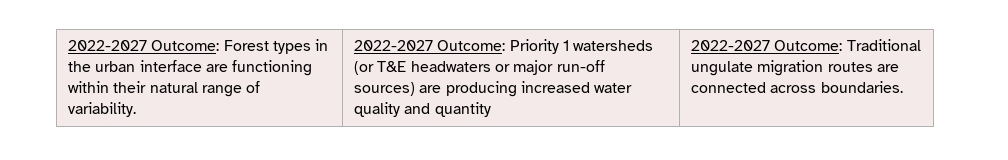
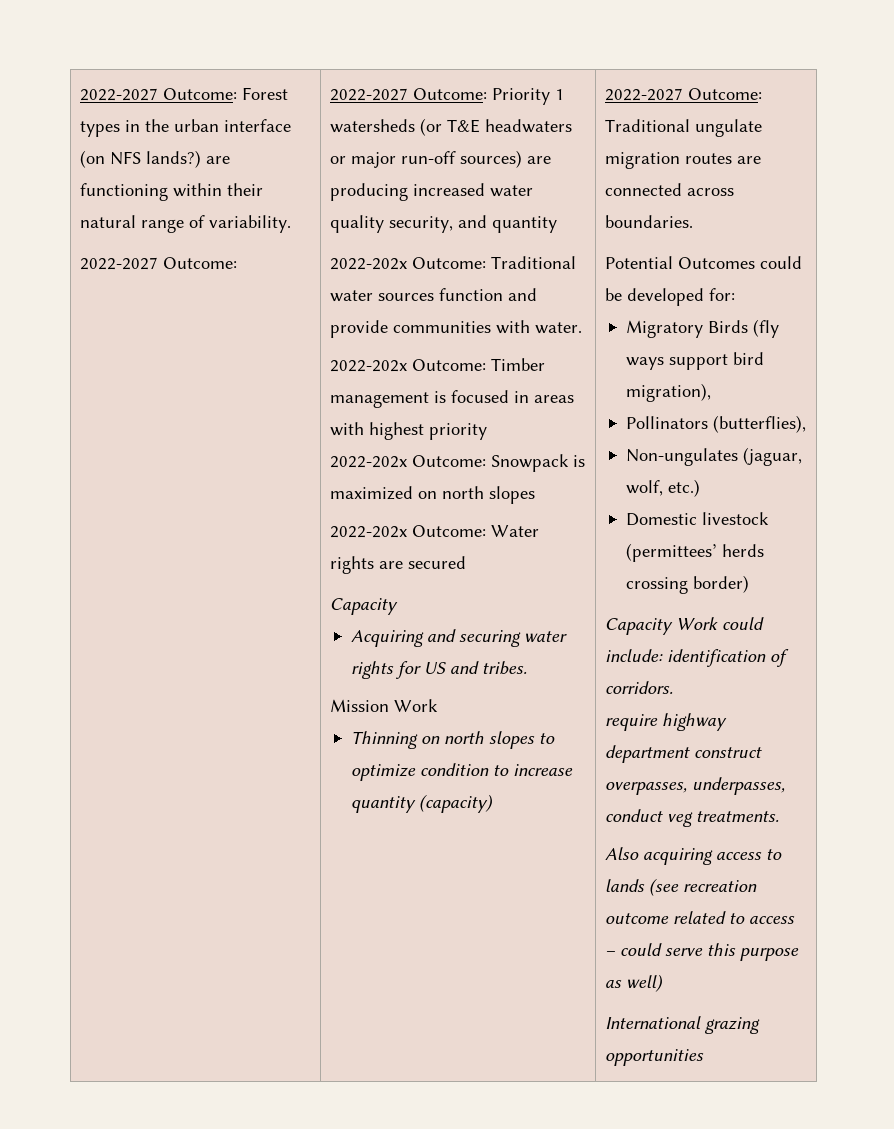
- 2022-2027 Outcome: Forest types in the urban interface are functioning within their natural range of variability.
+ 2022-2027 Outcome: Forest types in the urban interface (on NFS lands?) are functioning within their natural range of variability.
+ 2022-2027 Outcome:
- 2022-2027 Outcome: Priority 1 watersheds (or T&E headwaters or major run-off sources) are producing increased water quality and quantity
+ 2022-2027 Outcome: Priority 1 watersheds (or T&E headwaters or major run-off sources) are producing increased water quality security, and quantity
+ 2022-202x Outcome: Traditional water sources function and provide communities with water.
+ 2022-202x Outcome: Timber management is focused in areas with highest priority
+ 2022-202x Outcome: Snowpack is maximized on north slopes
+ 2022-202x Outcome: Water rights are secured
+ Capacity
+ Acquiring and securing water rights for US and tribes.
+ Mission Work
+ Thinning on north slopes to optimize condition to increase quantity (capacity)
+ Potential Outcomes could be developed for:
+ Migratory Birds (fly ways support bird migration),
+ Pollinators (butterflies),
+ Non-ungulates (jaguar, wolf, etc.)
+ Domestic livestock (permittees’ herds crossing border)
+ Capacity Work could include: identification of corridors.
+ require highway department construct overpasses, underpasses, conduct veg treatments.
+ Also acquiring access to lands (see recreation outcome related to access – could serve this purpose as well)
+ International grazing opportunities

